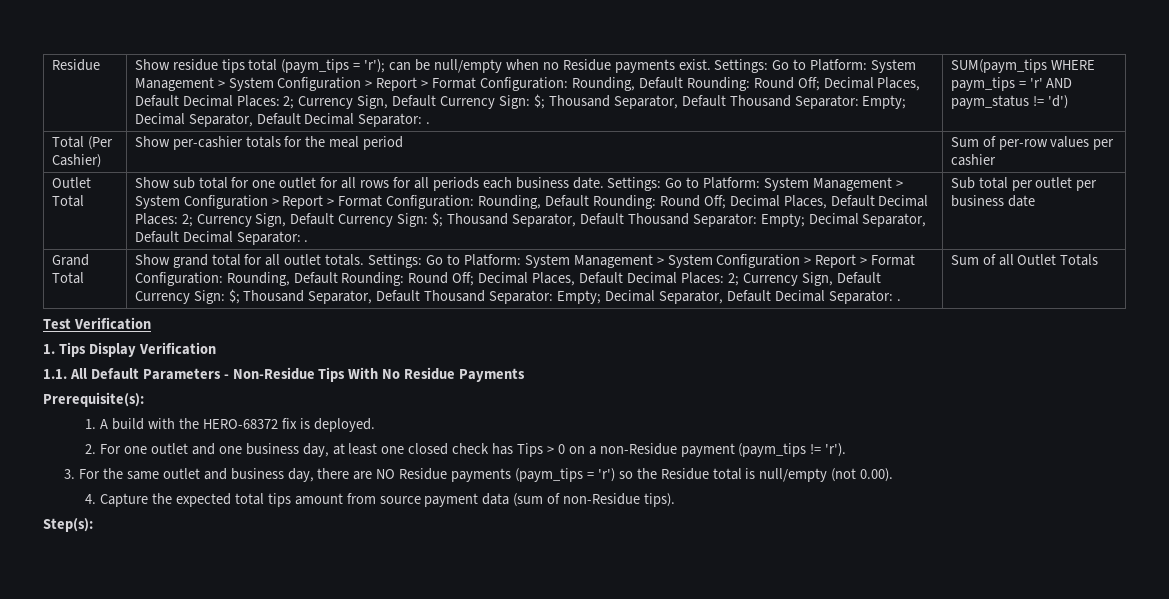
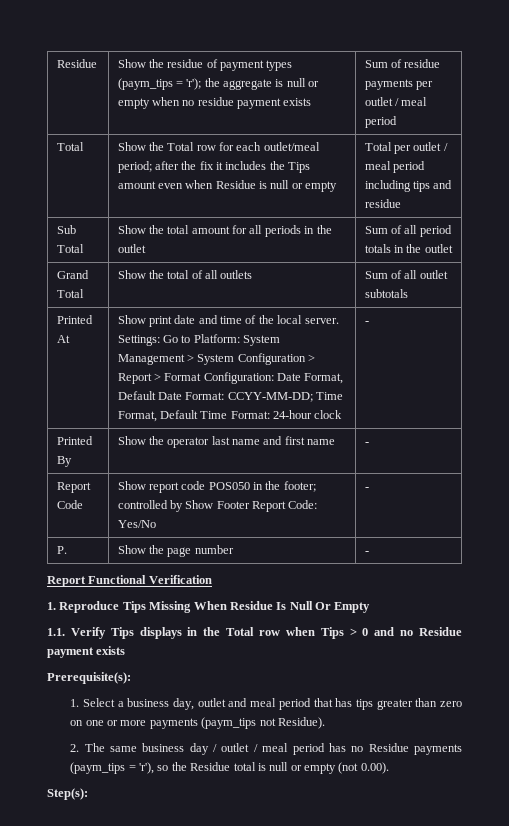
- Show residue tips total (paym_tips = 'r'); can be null/empty when no Residue payments exist. Settings: Go to Platform: System Management > System Configuration > Report > Format Configuration: Rounding, Default Rounding: Round Off; Decimal Places, Default Decimal Places: 2; Currency Sign, Default Currency Sign: $; Thousand Separator, Default Thousand Separator: Empty; Decimal Separator, Default Decimal Separator: . | SUM(paym_tips WHERE paym_tips = 'r' AND paym_status != 'd')
- Total (Per Cashier) | Show per-cashier totals for the meal period | Sum of per-row values per cashier
- Outlet Total | Show sub total for one outlet for all rows for all periods each business date. Settings: Go to Platform: System Management > System Configuration > Report > Format Configuration: Rounding, Default Rounding: Round Off; Decimal Places, Default Decimal Places: 2; Currency Sign, Default Currency Sign: $; Thousand Separator, Default Thousand Separator: Empty; Decimal Separator, Default Decimal Separator: . | Sub total per outlet per business date
- Grand Total | Show grand total for all outlet totals. Settings: Go to Platform: System Management > System Configuration > Report > Format Configuration: Rounding, Default Rounding: Round Off; Decimal Places, Default Decimal Places: 2; Currency Sign, Default Currency Sign: $; Thousand Separator, Default Thousand Separator: Empty; Decimal Separator, Default Decimal Separator: . | Sum of all Outlet Totals
- Test Verification
- 1. Tips Display Verification
- 1.1. All Default Parameters - Non-Residue Tips With No Residue Payments
+ Show the residue of payment types (paym_tips = 'r'); the aggregate is null or empty when no residue payment exists | Sum of residue payments per outlet / meal period
+ Total | Show the Total row for each outlet/meal period; after the fix it includes the Tips amount even when Residue is null or empty | Total per outlet / meal period including tips and residue
+ Sub Total | Show the total amount for all periods in the outlet | Sum of all period totals in the outlet
+ Grand Total | Show the total of all outlets | Sum of all outlet subtotals
+ Printed At | Show print date and time of the local server. Settings: Go to Platform: System Management > System Configuration > Report > Format Configuration: Date Format, Default Date Format: CCYY-MM-DD; Time Format, Default Time Format: 24-hour clock | -
+ Printed By | Show the operator last name and first name | -
+ Report Code | Show report code POS050 in the footer; controlled by Show Footer Report Code: Yes/No | -
+ P. | Show the page number | -
+ Report Functional Verification
+ 1. Reproduce Tips Missing When Residue Is Null Or Empty
+ 1.1. Verify Tips displays in the Total row when Tips > 0 and no Residue payment exists
  Prerequisite(s):
- 1. A build with the HERO-68372 fix is deployed.
- 2. For one outlet and one business day, at least one closed check has Tips > 0 on a non-Residue payment (paym_tips != 'r').
- 3. For the same outlet and business day, there are NO Residue payments (paym_tips = 'r') so the Residue total is null/empty (not 0.00).
+ 1. Select a business day, outlet and meal period that has tips greater than zero on one or more payments (paym_tips not Residue).
+ 2. The same business day / outlet / meal period has no Residue payments (paym_tips = 'r'), so the Residue total is null or empty (not 0.00).
- 4. Capture the expected total tips amount from source payment data (sum of non-Residue tips).

